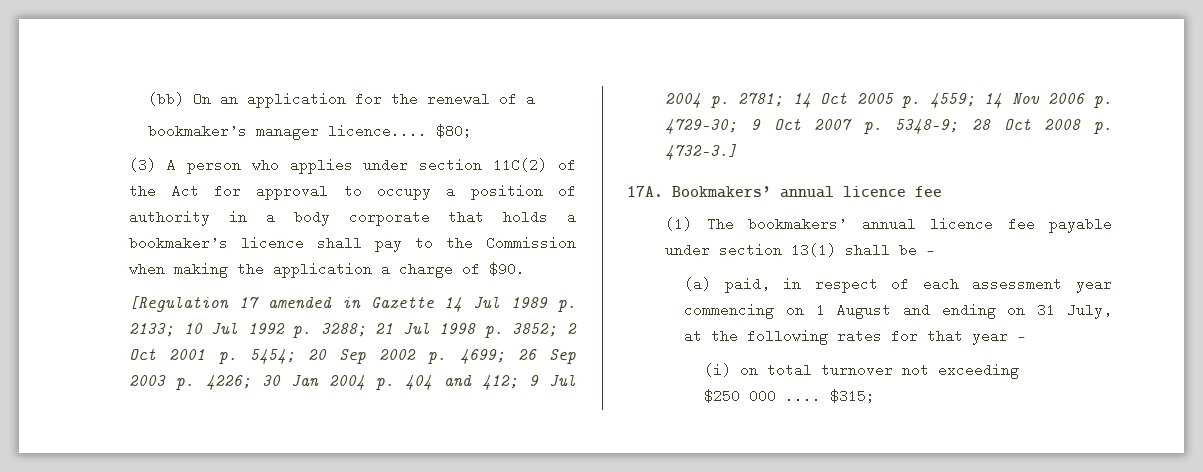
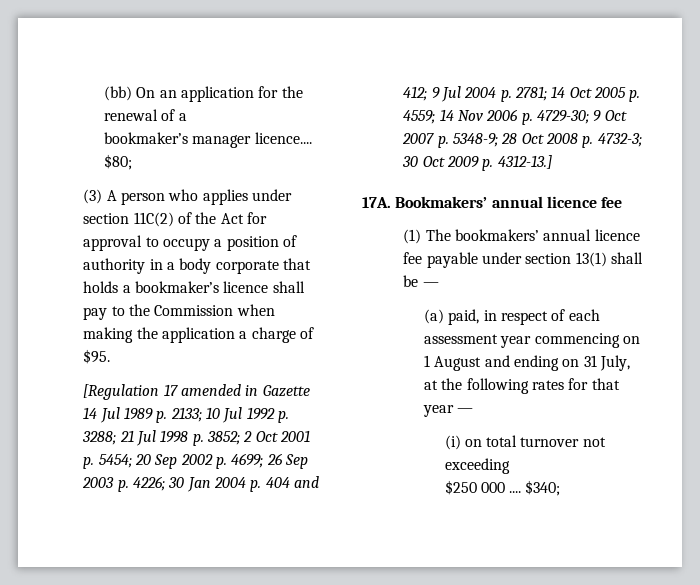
- (3) A person who applies under section 11C(2) of the Act for approval to occupy a position of authority in a body corporate that holds a bookmaker’s licence shall pay to the Commission when making the application a charge of $90.
+ (3) A person who applies under section 11C(2) of the Act for approval to occupy a position of authority in a body corporate that holds a bookmaker’s licence shall pay to the Commission when making the application a charge of $95.
- 28 Oct 2008 p. 4732-3.]
+ 28 Oct 2008 p. 4732-3; 30 Oct 2009 p. 4312-13.]
- $315;
+ $340;

